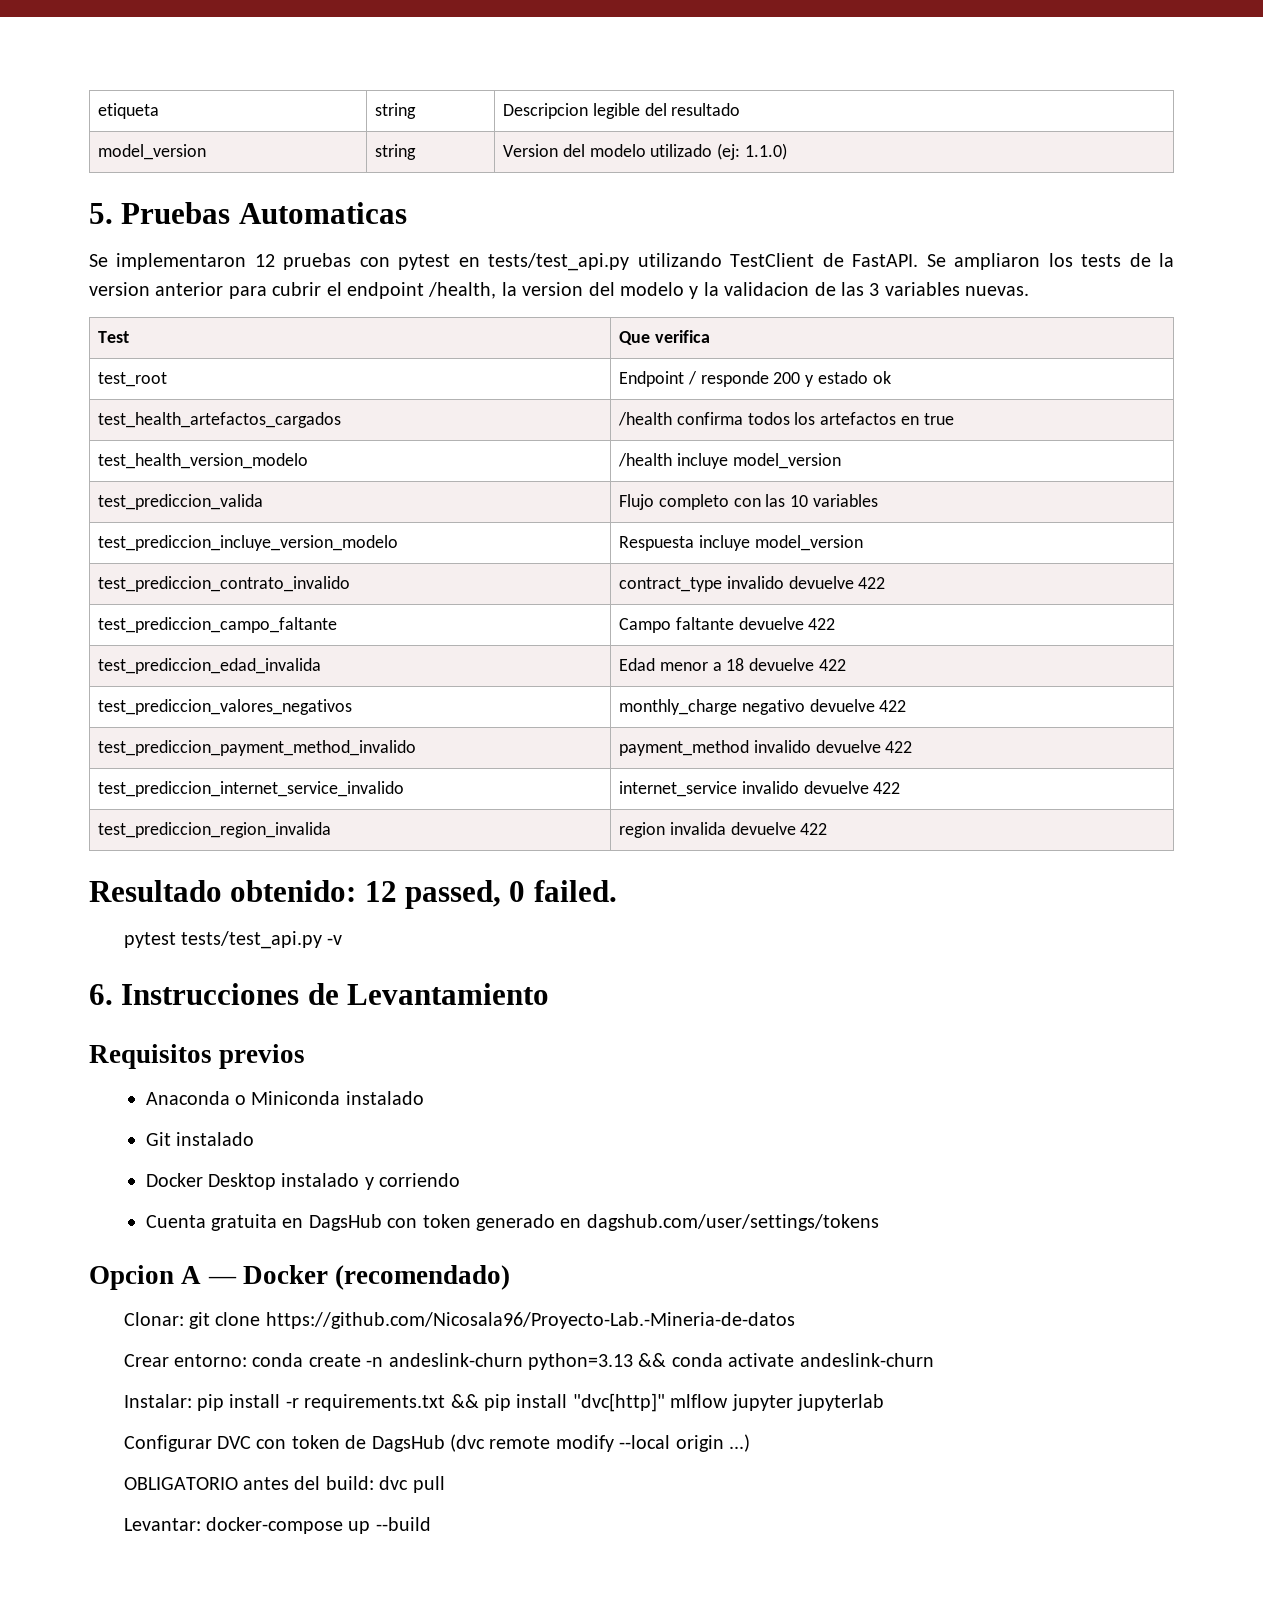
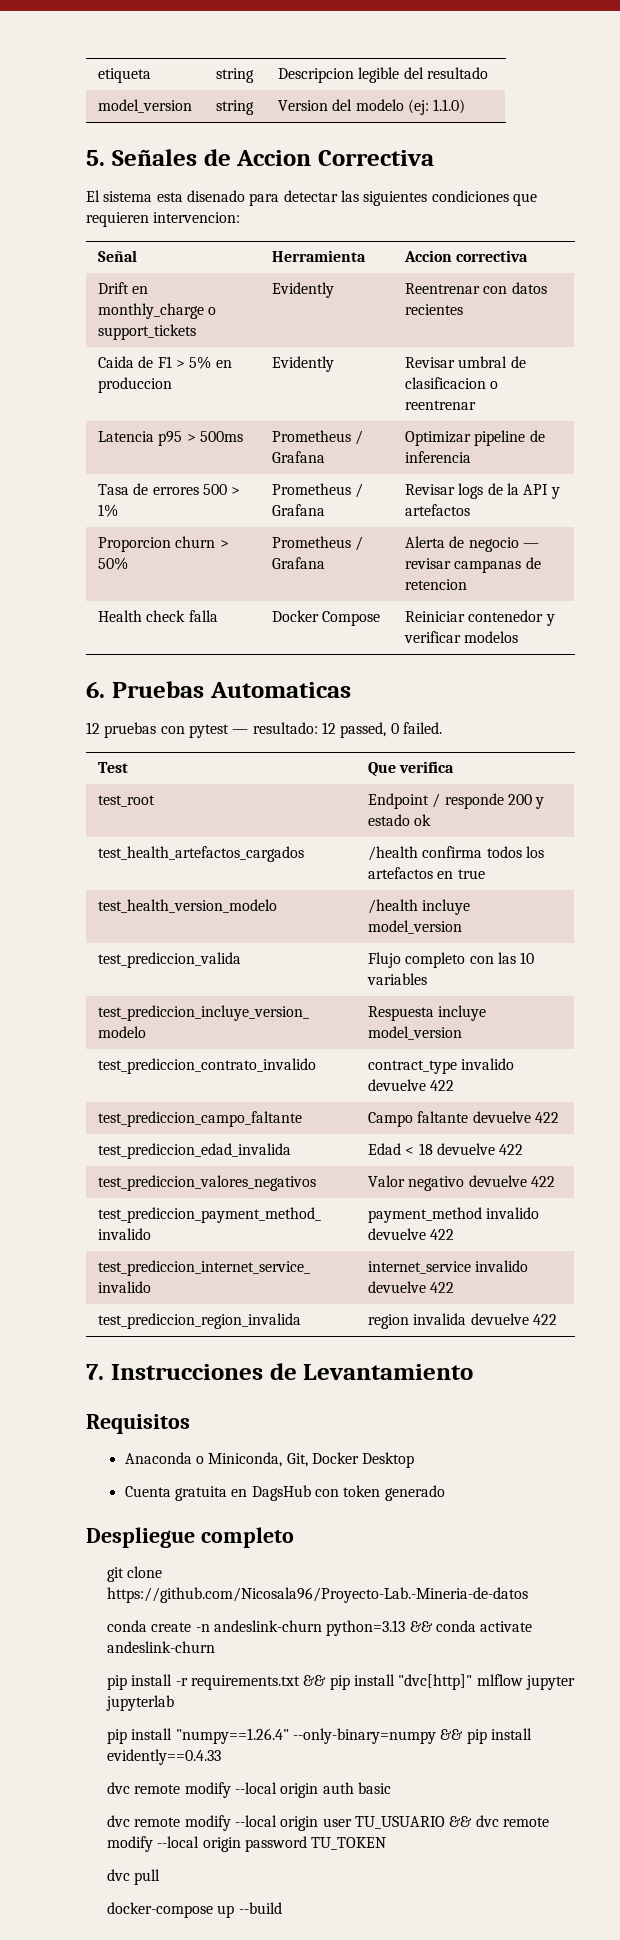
- model_version | string | Version del modelo utilizado (ej: 1.1.0)
+ model_version | string | Version del modelo (ej: 1.1.0)
- 5. Pruebas Automaticas
+ 5. Señales de Accion Correctiva
+ El sistema esta disenado para detectar las siguientes condiciones que requieren intervencion:
+ Señal | Herramienta | Accion correctiva
+ Drift en monthly_charge o support_tickets | Evidently | Reentrenar con datos recientes
+ Caida de F1 > 5% en produccion | Evidently | Revisar umbral de clasificacion o reentrenar
+ Latencia p95 > 500ms | Prometheus / Grafana | Optimizar pipeline de inferencia
+ Tasa de errores 500 > 1% | Prometheus / Grafana | Revisar logs de la API y artefactos
+ Proporcion churn > 50% | Prometheus / Grafana | Alerta de negocio — revisar campanas de retencion
+ Health check falla | Docker Compose | Reiniciar contenedor y verificar modelos
+ 6. Pruebas Automaticas
- Se implementaron 12 pruebas con pytest en tests/test_api.py utilizando TestClient de FastAPI. Se ampliaron los tests de la version anterior para cubrir el endpoint /health, la version del modelo y la validacion de las 3 variables nuevas.
+ 12 pruebas con pytest — resultado: 12 passed, 0 failed.
- test_prediccion_edad_invalida | Edad menor a 18 devuelve 422
+ test_prediccion_edad_invalida | Edad < 18 devuelve 422
- test_prediccion_valores_negativos | monthly_charge negativo devuelve 422
+ test_prediccion_valores_negativos | Valor negativo devuelve 422
- Resultado obtenido: 12 passed, 0 failed.
- pytest tests/test_api.py -v
- 6. Instrucciones de Levantamiento
+ 7. Instrucciones de Levantamiento
- Requisitos previos
+ Requisitos
- Anaconda o Miniconda instalado
- Git instalado
- Docker Desktop instalado y corriendo
+ Anaconda o Miniconda, Git, Docker Desktop
- Cuenta gratuita en DagsHub con token generado en dagshub.com/user/settings/tokens
- Opcion A — Docker (recomendado)
- Clonar: git clone https://github.com/Nicosala96/Proyecto-Lab.-Mineria-de-datos
+ Cuenta gratuita en DagsHub con token generado
+ Despliegue completo
+ git clone https://github.com/Nicosala96/Proyecto-Lab.-Mineria-de-datos
- Crear entorno: conda create -n andeslink-churn python=3.13 && conda activate andeslink-churn
+ conda create -n andeslink-churn python=3.13 && conda activate andeslink-churn
- Instalar: pip install -r requirements.txt && pip install "dvc[http]" mlflow jupyter jupyterlab
+ pip install -r requirements.txt && pip install "dvc[http]" mlflow jupyter jupyterlab
- Configurar DVC con token de DagsHub (dvc remote modify --local origin ...)
- OBLIGATORIO antes del build: dvc pull
+ pip install "numpy==1.26.4" --only-binary=numpy && pip install evidently==0.4.33
+ dvc remote modify --local origin auth basic
+ dvc remote modify --local origin user TU_USUARIO && dvc remote modify --local origin password TU_TOKEN
+ dvc pull
- Levantar: docker-compose up --build
+ docker-compose up --build

